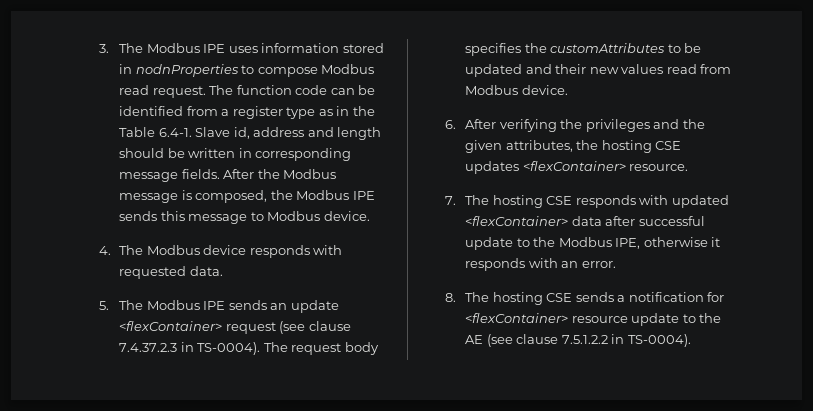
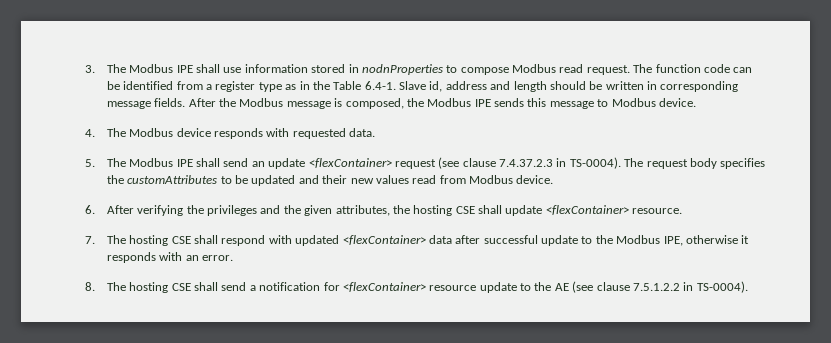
- 3. The Modbus IPE uses information stored in nodnProperties to compose Modbus read request.
+ 3. The Modbus IPE shall use information stored in nodnProperties to compose Modbus read request.
- 5. The Modbus IPE sends an update <flexContainer> request (see clause 7.4.37.2.3 in TS-0004).
+ 5. The Modbus IPE shall send an update <flexContainer> request (see clause 7.4.37.2.3 in TS-0004).
- 6. After verifying the privileges and the given attributes, the hosting CSE updates <flexContainer> resource.
+ 6. After verifying the privileges and the given attributes, the hosting CSE shall update <flexContainer> resource.
- 7. The hosting CSE responds with updated <flexContainer> data after successful update to the Modbus IPE, otherwise it responds with an error.
+ 7. The hosting CSE shall respond with updated <flexContainer> data after successful update to the Modbus IPE, otherwise it responds with an error.
- 8. The hosting CSE sends a notification for <flexContainer> resource update to the AE (see clause 7.5.1.2.2 in TS-0004).
+ 8. The hosting CSE shall send a notification for <flexContainer> resource update to the AE (see clause 7.5.1.2.2 in TS-0004).

